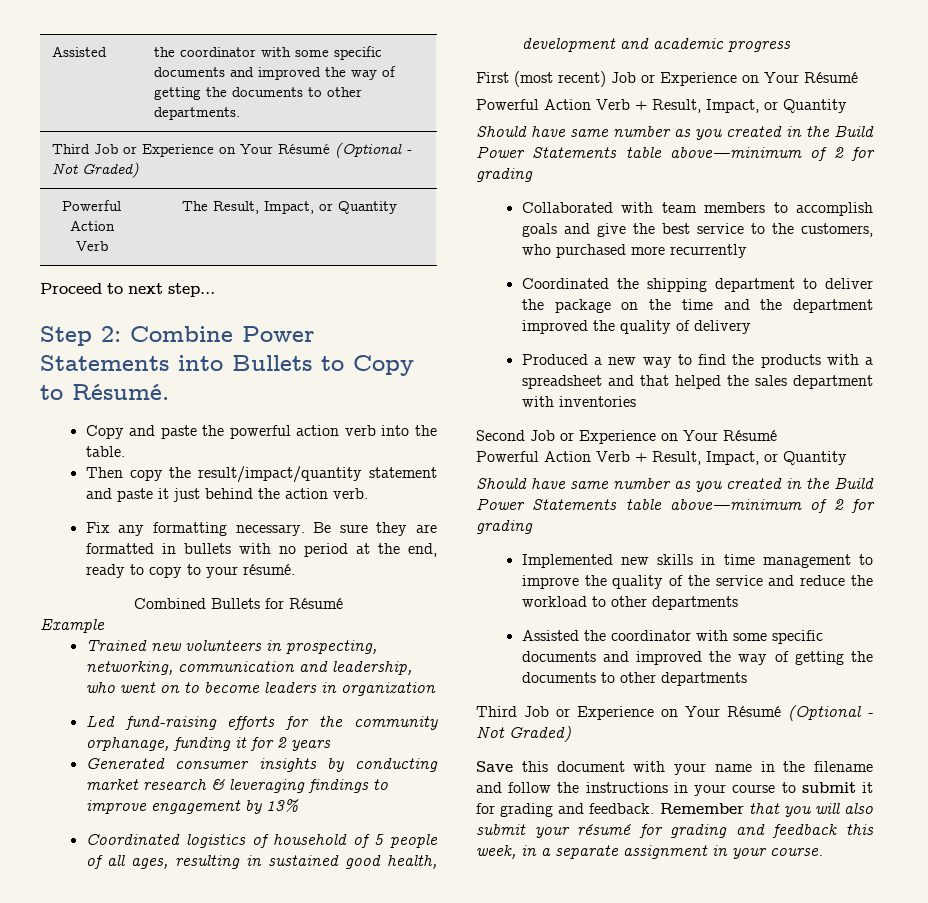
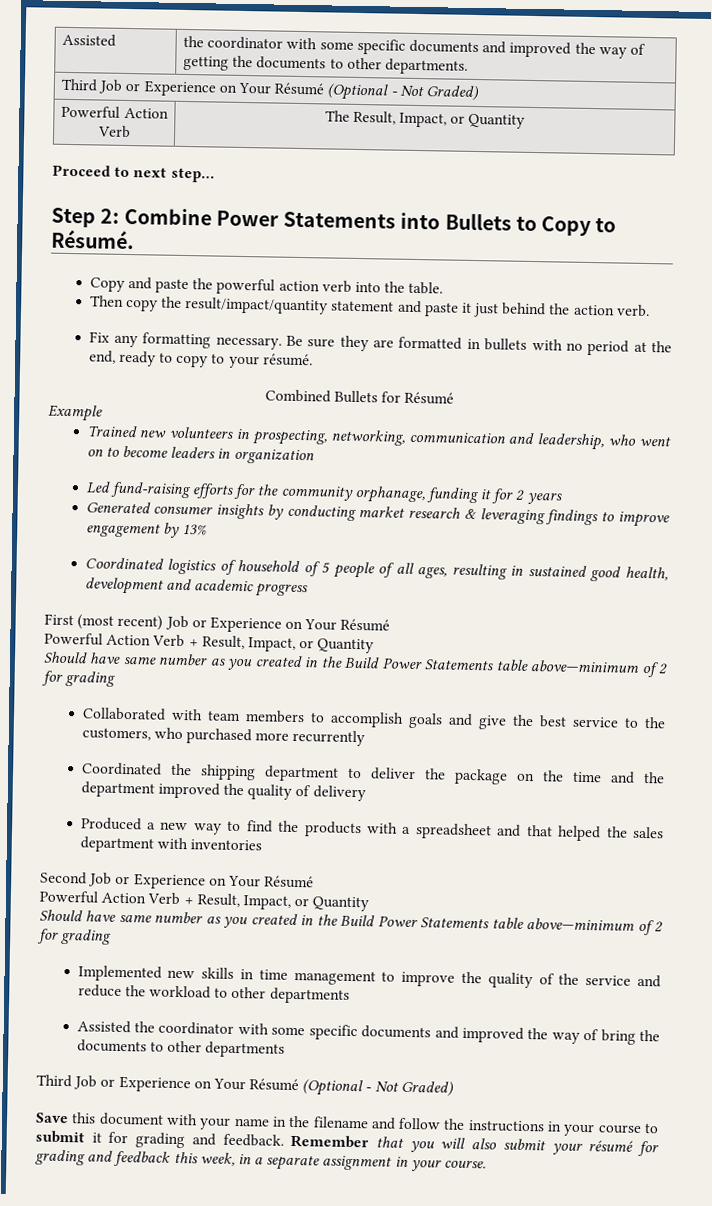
- Assisted the coordinator with some specific documents and improved the way of getting the documents to other departments
+ Assisted the coordinator with some specific documents and improved the way of bring the documents to other departments

